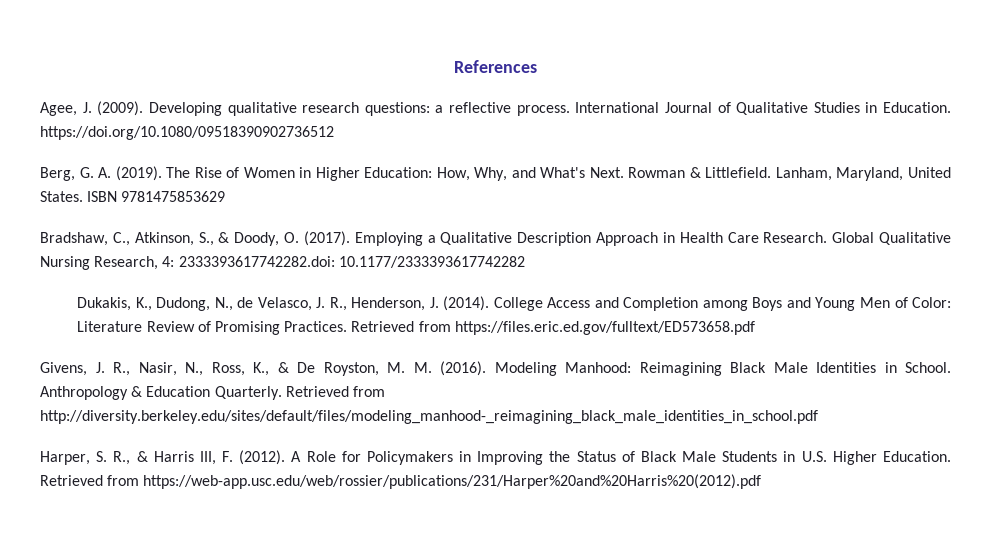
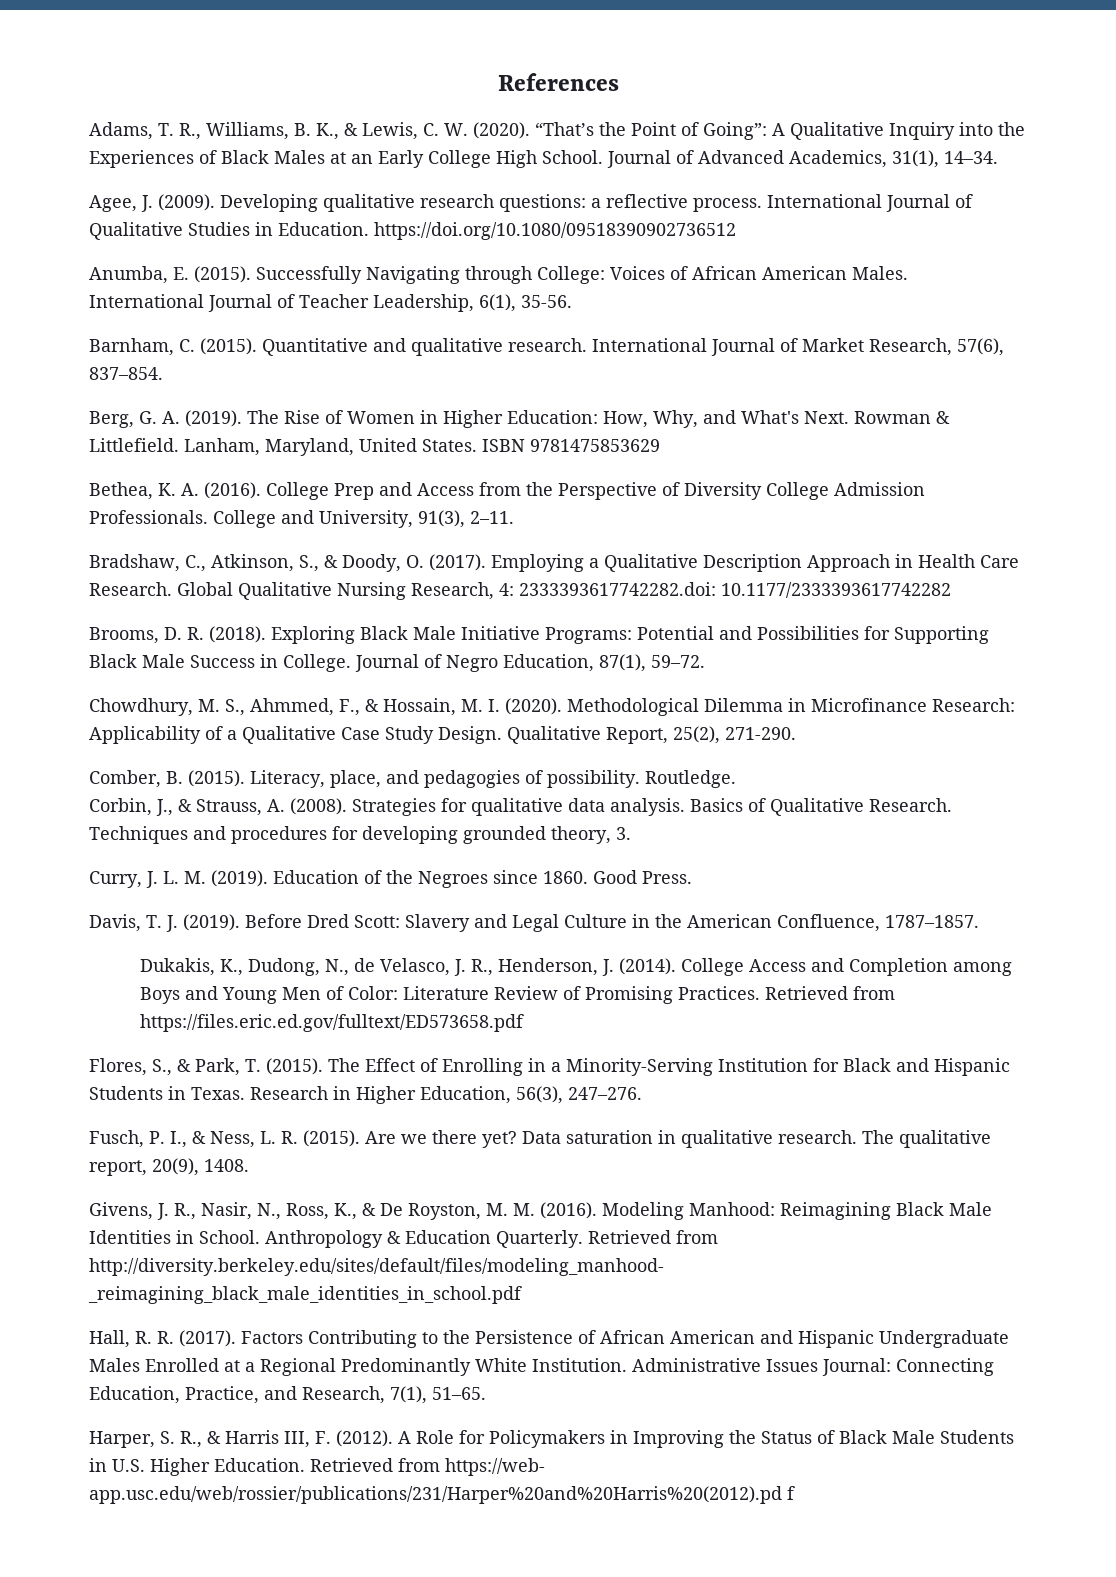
+ Adams, T. R., Williams, B. K., & Lewis, C. W. (2020). “That’s the Point of Going”: A Qualitative Inquiry into the Experiences of Black Males at an Early College High School. Journal of Advanced Academics, 31(1), 14–34.
+ Anumba, E. (2015). Successfully Navigating through College: Voices of African American Males. International Journal of Teacher Leadership, 6(1), 35-56.
+ Barnham, C. (2015). Quantitative and qualitative research. International Journal of Market Research, 57(6), 837–854.
+ Bethea, K. A. (2016). College Prep and Access from the Perspective of Diversity College Admission Professionals. College and University, 91(3), 2–11.
+ Brooms, D. R. (2018). Exploring Black Male Initiative Programs: Potential and Possibilities for Supporting Black Male Success in College. Journal of Negro Education, 87(1), 59–72.
+ Chowdhury, M. S., Ahmmed, F., & Hossain, M. I. (2020). Methodological Dilemma in Microfinance Research: Applicability of a Qualitative Case Study Design. Qualitative Report, 25(2), 271-290.
+ Comber, B. (2015). Literacy, place, and pedagogies of possibility. Routledge.
+ Corbin, J., & Strauss, A. (2008). Strategies for qualitative data analysis. Basics of Qualitative Research. Techniques and procedures for developing grounded theory, 3.
+ Curry, J. L. M. (2019). Education of the Negroes since 1860. Good Press.
+ Davis, T. J. (2019). Before Dred Scott: Slavery and Legal Culture in the American Confluence, 1787–1857.
+ Flores, S., & Park, T. (2015). The Effect of Enrolling in a Minority-Serving Institution for Black and Hispanic Students in Texas. Research in Higher Education, 56(3), 247–276.
+ Fusch, P. I., & Ness, L. R. (2015). Are we there yet? Data saturation in qualitative research. The qualitative report, 20(9), 1408.
- Retrieved from http://diversity.berkeley.edu/sites/default/files/modeling_manhood-_reimagining_black_male_identities_in_school.pdf
+ Retrieved from http://diversity.berkeley.edu/sites/default/files/modeling_manhood- _reimagining_black_male_identities_in_school.pdf
+ Hall, R. R. (2017). Factors Contributing to the Persistence of African American and Hispanic Undergraduate Males Enrolled at a Regional Predominantly White Institution. Administrative Issues Journal: Connecting Education, Practice, and Research, 7(1), 51–65.
- Retrieved from https://web-app.usc.edu/web/rossier/publications/231/Harper%20and%20Harris%20(2012).pdf
+ Retrieved from https://web- app.usc.edu/web/rossier/publications/231/Harper%20and%20Harris%20(2012).pd f

